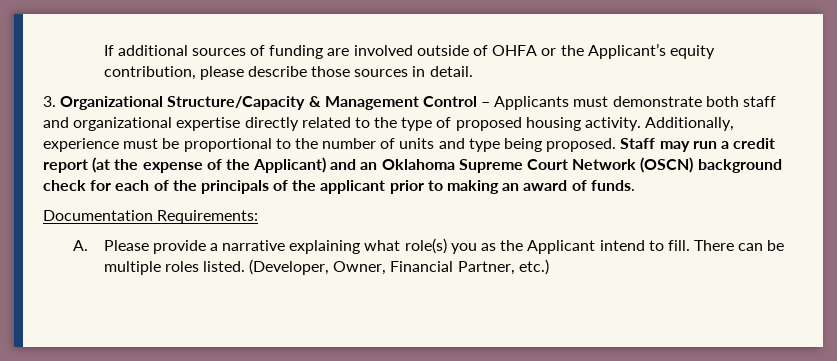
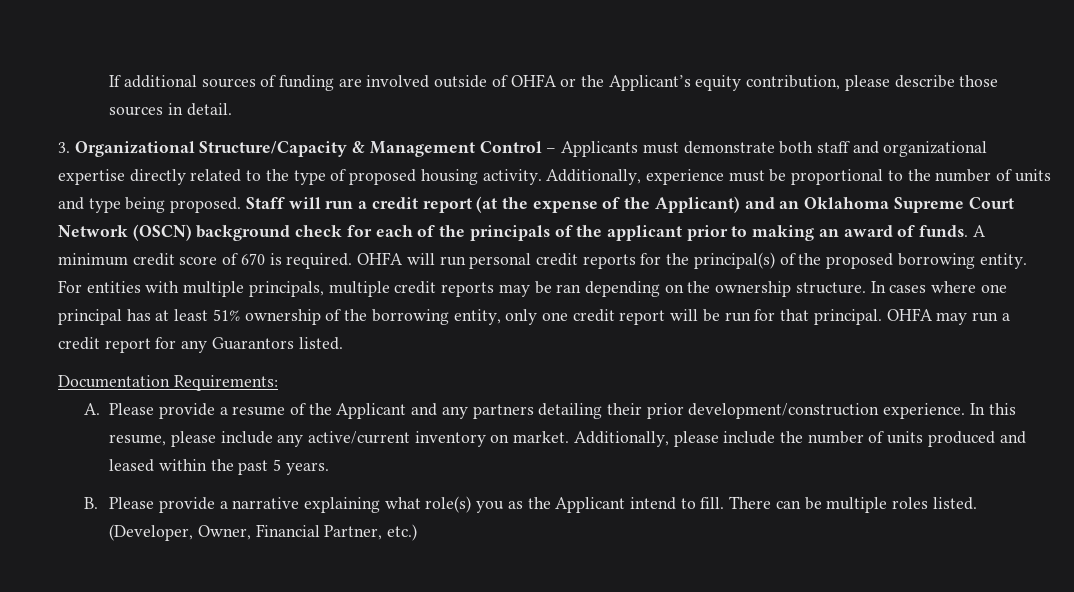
- Staff may run a credit report (at the expense of the Applicant) and an Oklahoma Supreme Court Network (OSCN) background check for each of the principals of the applicant prior to making an award of funds.
+ Staff will run a credit report (at the expense of the Applicant) and an Oklahoma Supreme Court Network (OSCN) background check for each of the principals of the applicant prior to making an award of funds. A minimum credit score of 670 is required. OHFA will run personal credit reports for the principal(s) of the proposed borrowing entity. For entities with multiple principals, multiple credit reports may be ran depending on the ownership structure. In cases where one principal has at least 51% ownership of the borrowing entity, only one credit report will be run for that principal. OHFA may run a credit report for any Guarantors listed.
  Documentation Requirements:
- A. Please provide a narrative explaining what role(s) you as the Applicant intend to fill.
+ A. Please provide a resume of the Applicant and any partners detailing their prior development/construction experience. In this resume, please include any active/current inventory on market. Additionally, please include the number of units produced and leased within the past 5 years.
+ B. Please provide a narrative explaining what role(s) you as the Applicant intend to fill.

